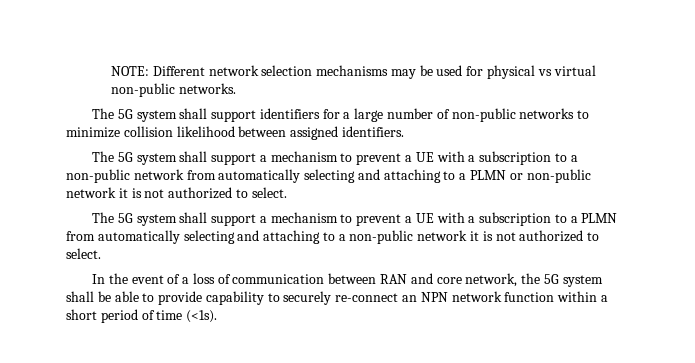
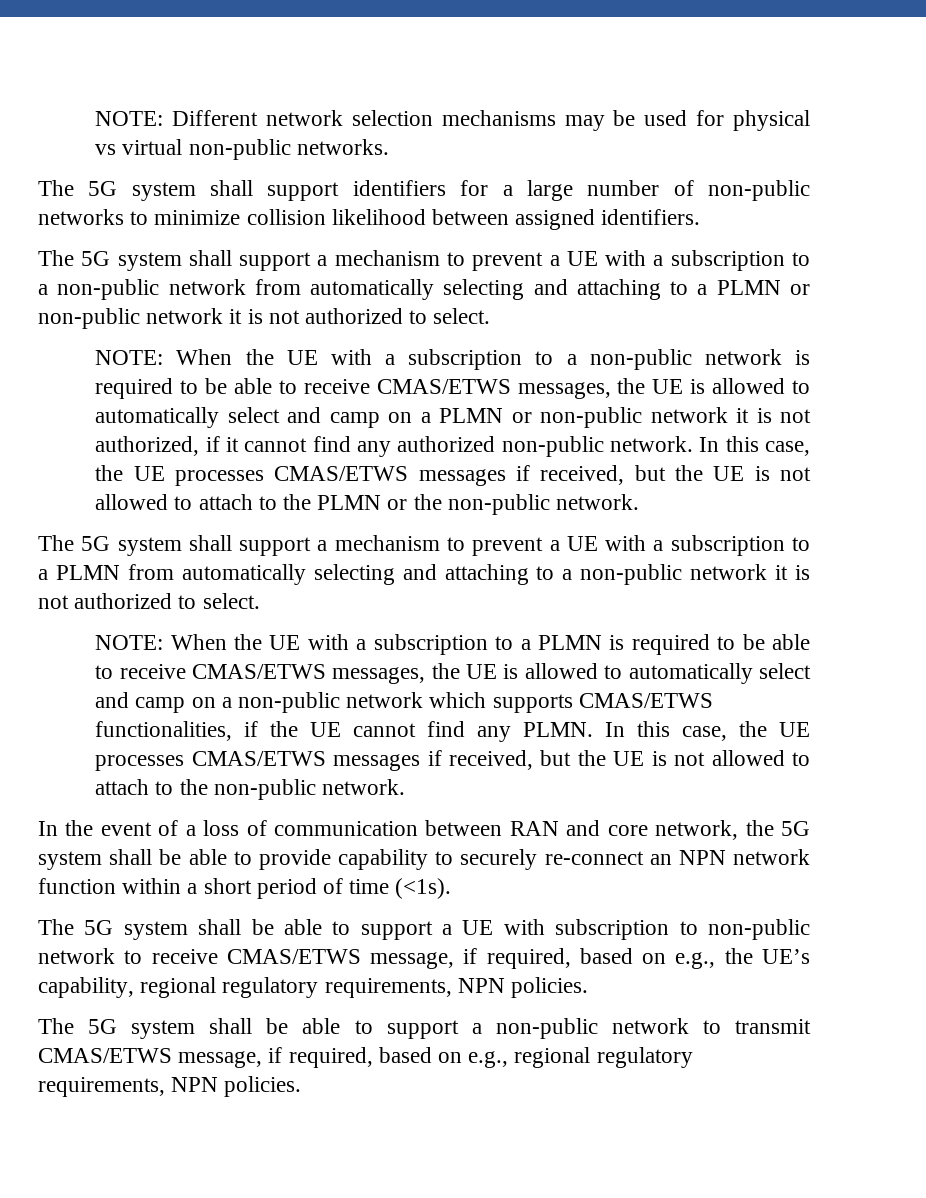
+ NOTE: When the UE with a subscription to a non-public network is required to be able to receive CMAS/ETWS messages, the UE is allowed to automatically select and camp on a PLMN or non-public network it is not authorized, if it cannot find any authorized non-public network. In this case, the UE processes CMAS/ETWS messages if received, but the UE is not allowed to attach to the PLMN or the non-public network.
+ NOTE: When the UE with a subscription to a PLMN is required to be able to receive CMAS/ETWS messages, the UE is allowed to automatically select and camp on a non-public network which supports CMAS/ETWS functionalities, if the UE cannot find any PLMN. In this case, the UE processes CMAS/ETWS messages if received, but the UE is not allowed to attach to the non-public network.
+ The 5G system shall be able to support a UE with subscription to non-public network to receive CMAS/ETWS message, if required, based on e.g., the UE’s capability, regional regulatory requirements, NPN policies.
+ The 5G system shall be able to support a non-public network to transmit CMAS/ETWS message, if required, based on e.g., regional regulatory requirements, NPN policies.

